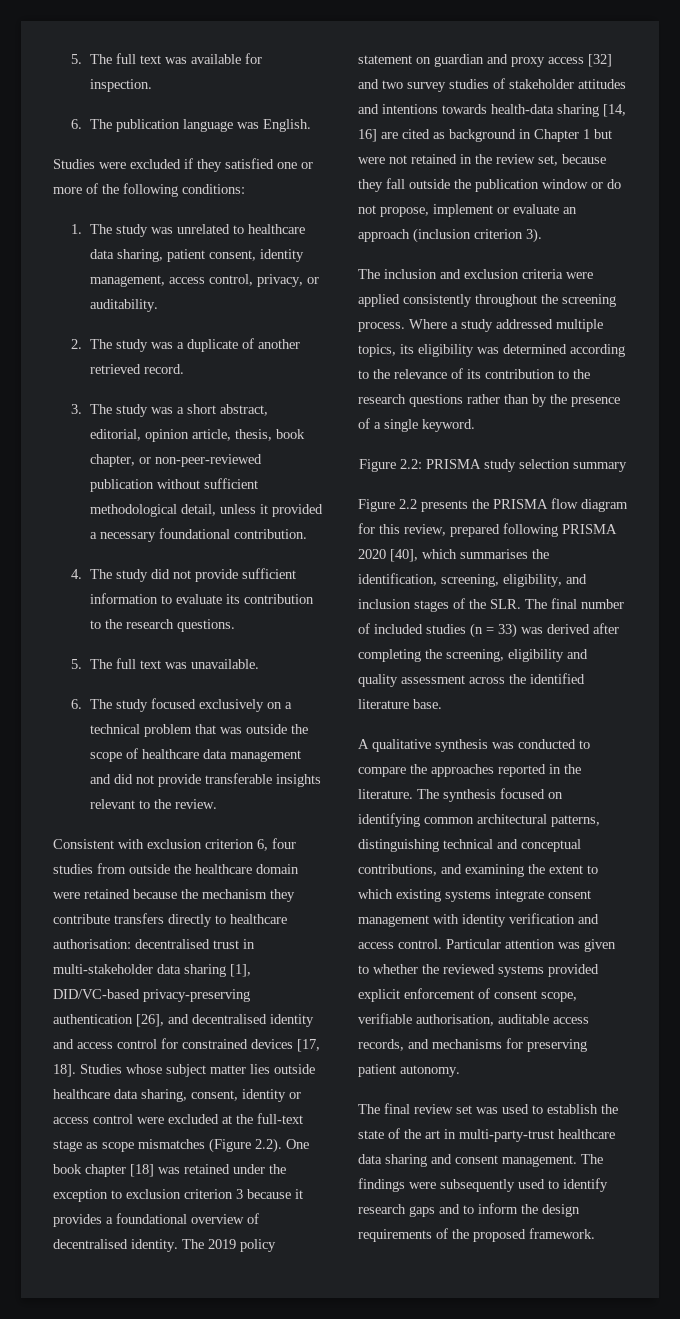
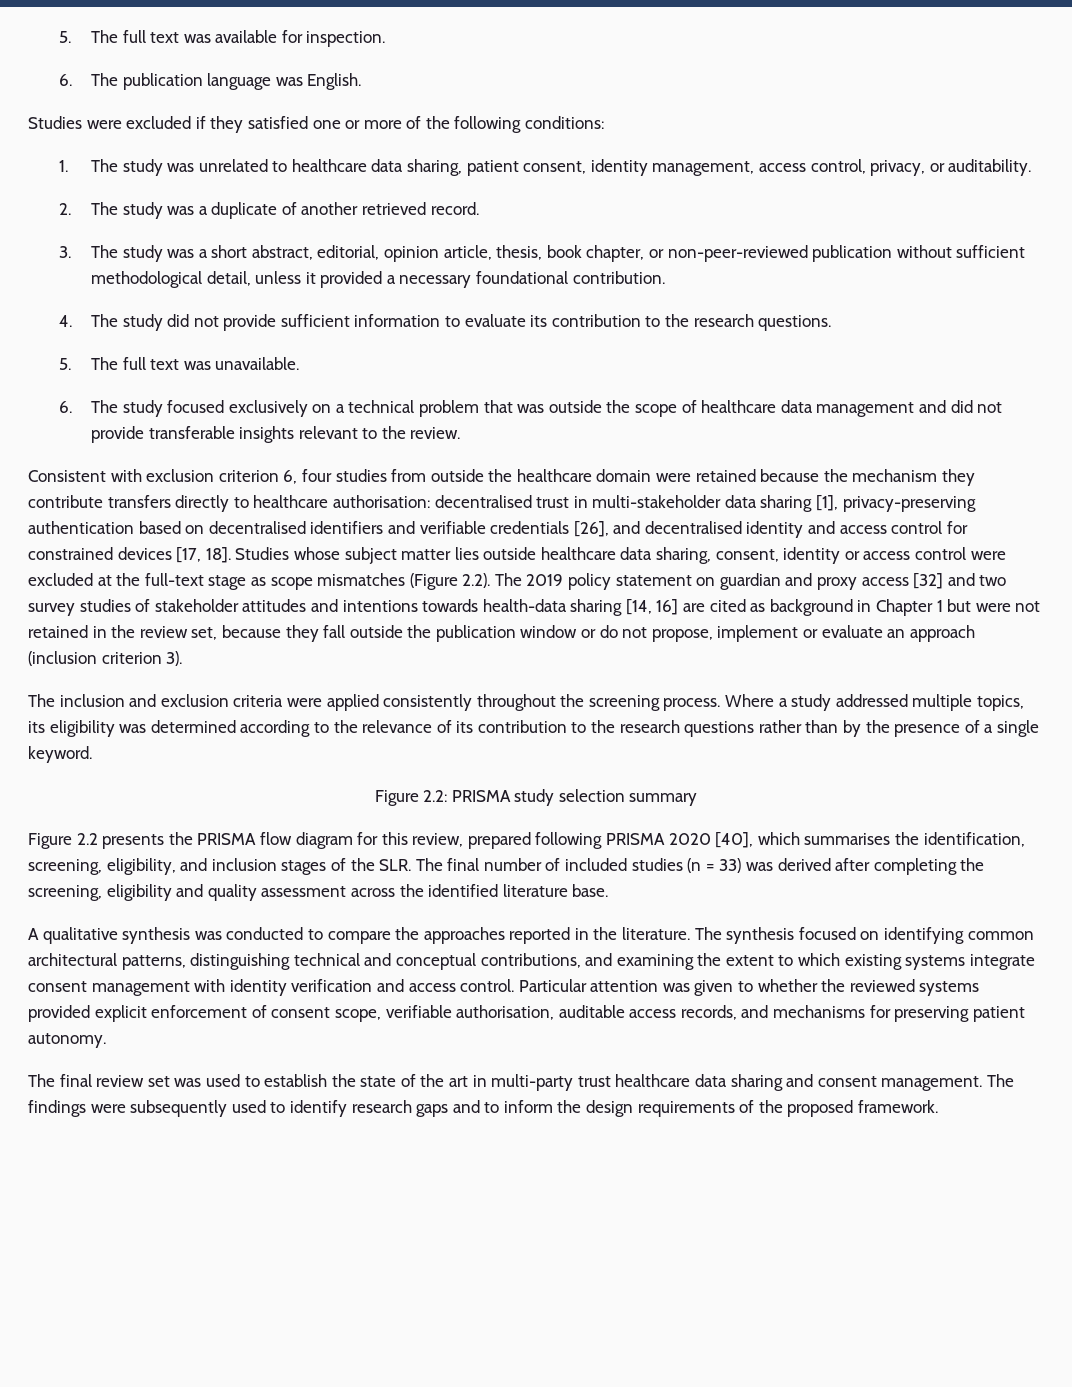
- Consistent with exclusion criterion 6, four studies from outside the healthcare domain were retained because the mechanism they contribute transfers directly to healthcare authorisation: decentralised trust in multi-stakeholder data sharing [1], DID/VC-based privacy-preserving authentication [26], and decentralised identity and access control for constrained devices [17, 18].
+ Consistent with exclusion criterion 6, four studies from outside the healthcare domain were retained because the mechanism they contribute transfers directly to healthcare authorisation: decentralised trust in multi-stakeholder data sharing [1], privacy-preserving authentication based on decentralised identifiers and verifiable credentials [26], and decentralised identity and access control for constrained devices [17, 18].
- Studies whose subject matter lies outside healthcare data sharing, consent, identity or access control were excluded at the full-text stage as scope mismatches (Figure 2.2). One book chapter [18] was retained under the exception to exclusion criterion 3 because it provides a foundational overview of decentralised identity. The 2019 policy statement on guardian and proxy access [32] and two survey studies of stakeholder attitudes and intentions towards health-data sharing [14, 16] are cited as background in Chapter 1 but were not retained in the review set, because they fall outside the publication window or do not propose, implement or evaluate an approach (inclusion criterion 3).
+ Studies whose subject matter lies outside healthcare data sharing, consent, identity or access control were excluded at the full-text stage as scope mismatches (Figure 2.2). The 2019 policy statement on guardian and proxy access [32] and two survey studies of stakeholder attitudes and intentions towards health-data sharing [14, 16] are cited as background in Chapter 1 but were not retained in the review set, because they fall outside the publication window or do not propose, implement or evaluate an approach (inclusion criterion 3).
- The final review set was used to establish the state of the art in multi-party-trust healthcare data sharing and consent management.
+ The final review set was used to establish the state of the art in multi-party trust healthcare data sharing and consent management.

